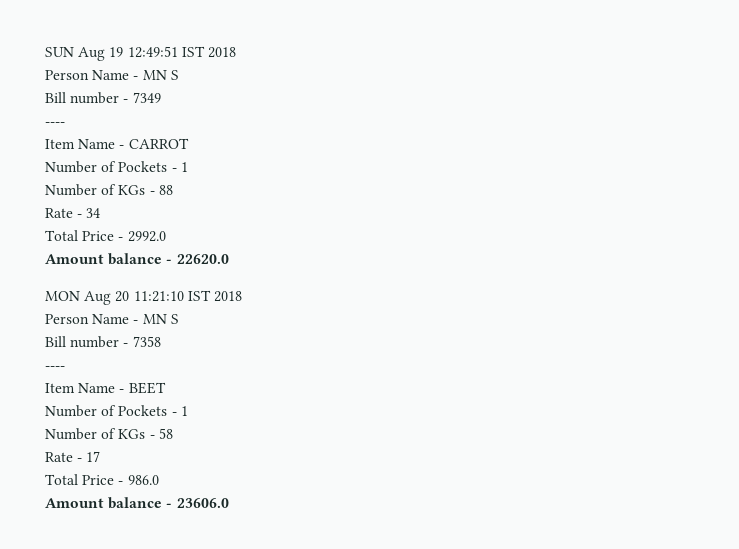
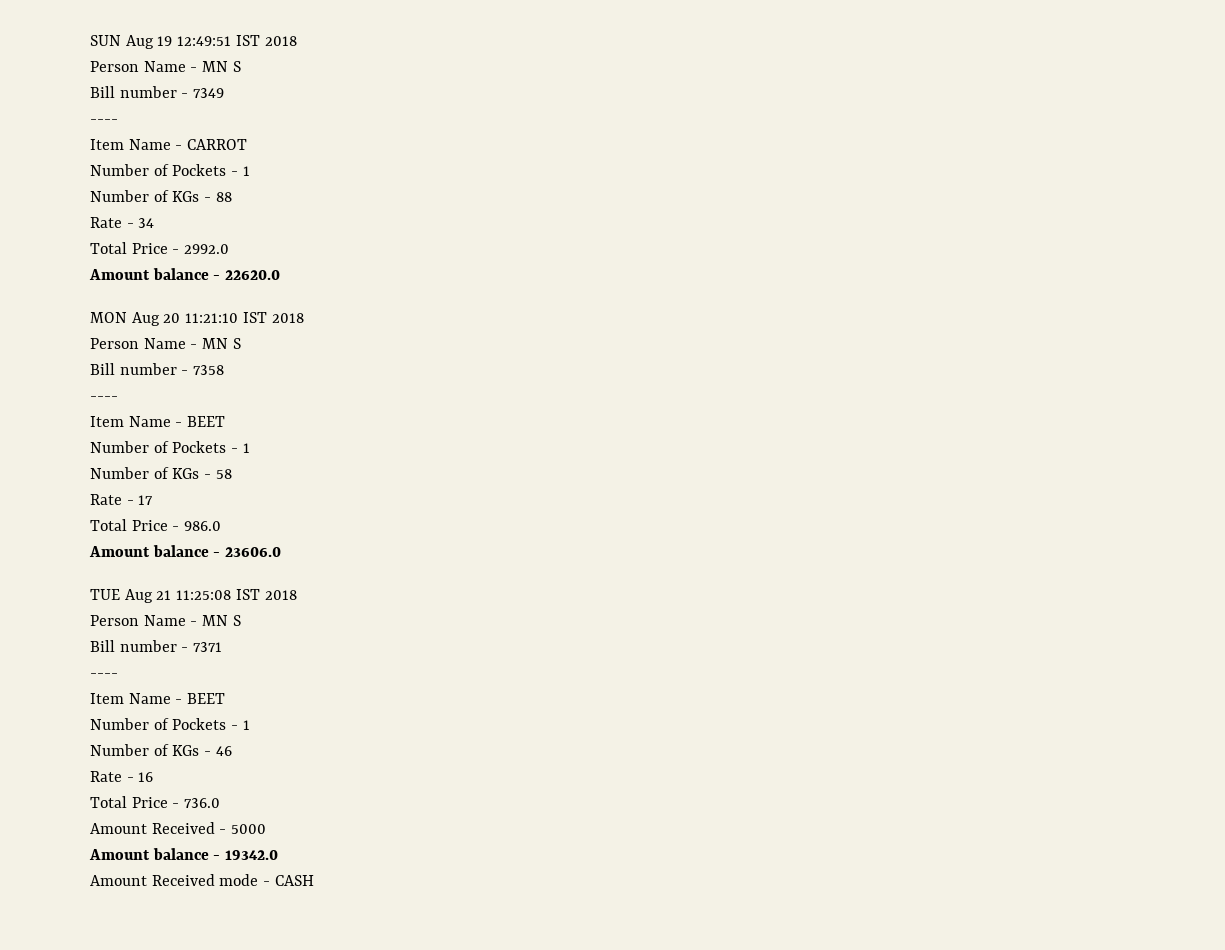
+ TUE Aug 21 11:25:08 IST 2018
+ Person Name - MN S
+ Bill number - 7371
+ ----
+ Item Name - BEET
+ Number of Pockets - 1
+ Number of KGs - 46
+ Rate - 16
+ Total Price - 736.0
+ Amount Received - 5000
+ Amount balance - 19342.0
+ Amount Received mode - CASH

